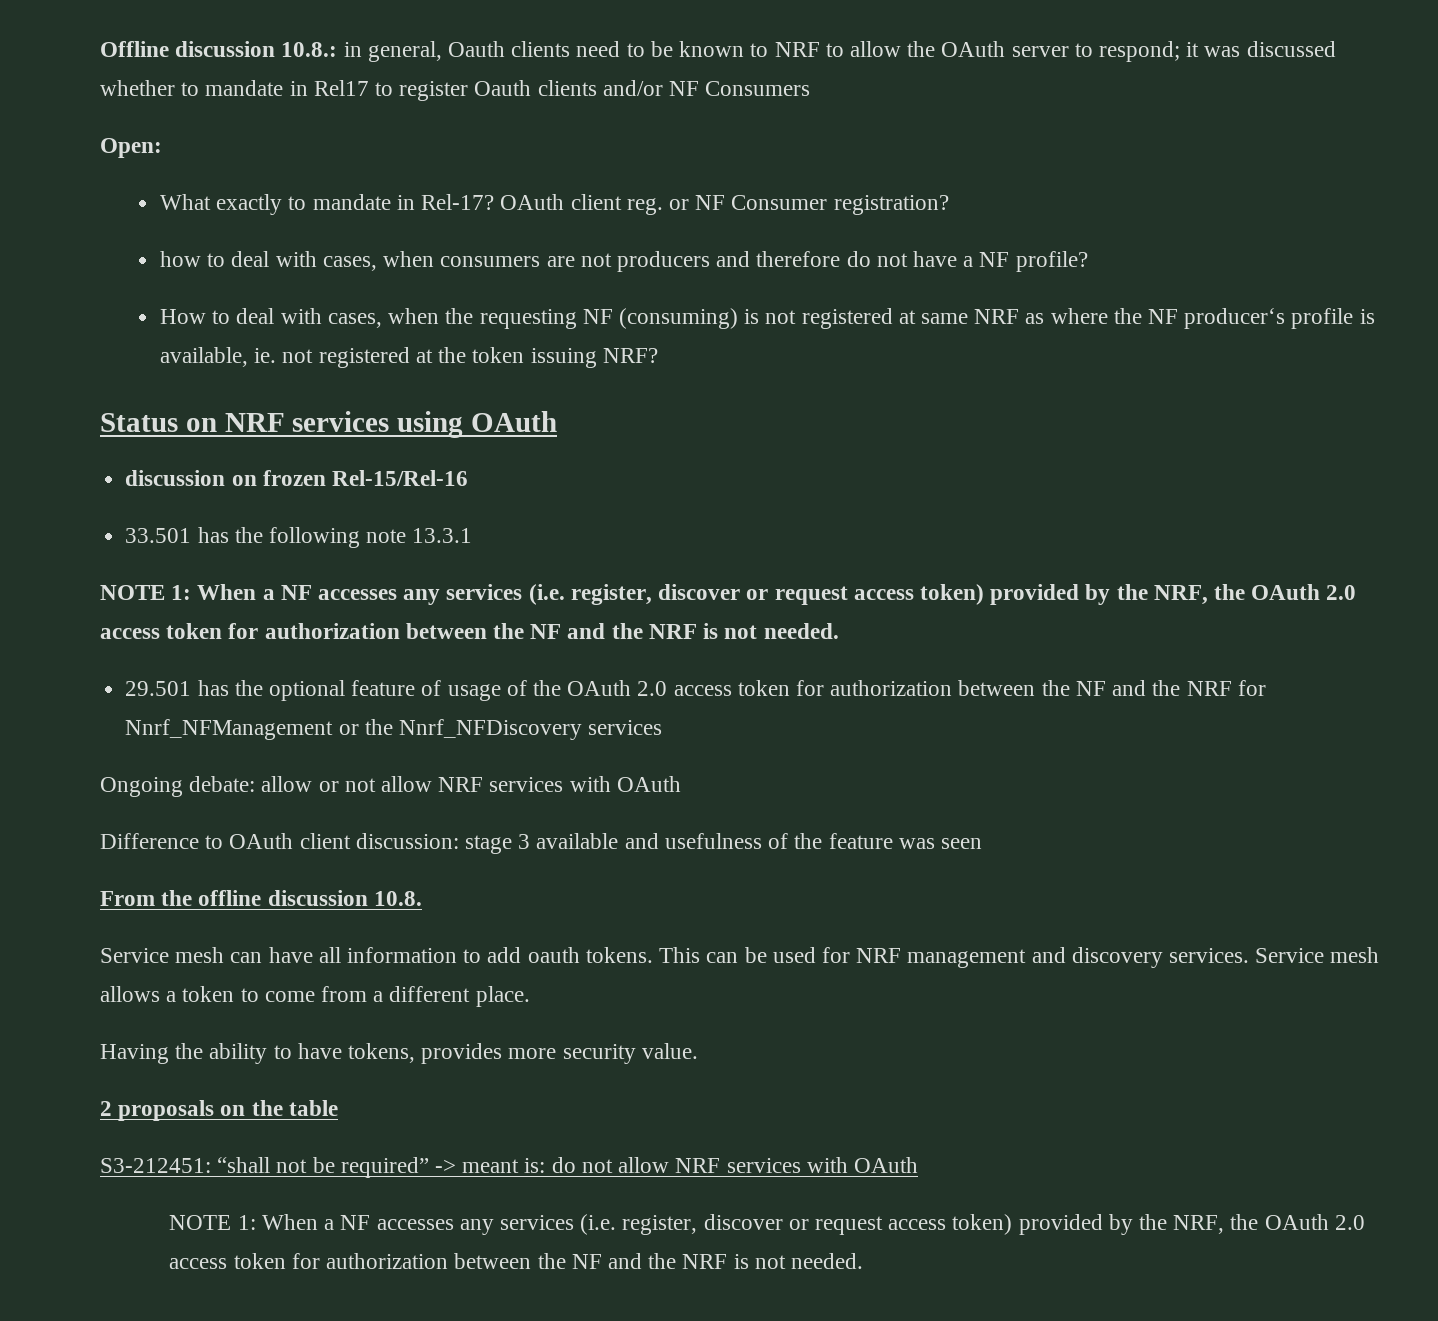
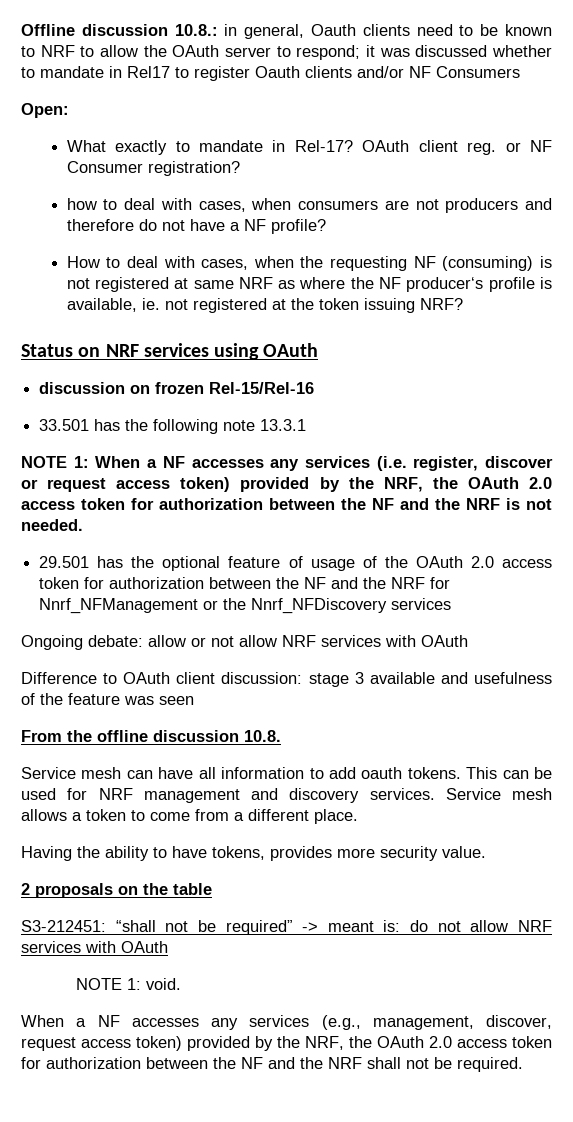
  S3-212451: “shall not be required” -> meant is: do not allow NRF services with OAuth
- NOTE 1: When a NF accesses any services (i.e. register, discover or request access token) provided by the NRF, the OAuth 2.0 access token for authorization between the NF and the NRF is not needed.
+ NOTE 1: void.
+ When a NF accesses any services (e.g., management, discover, request access token) provided by the NRF, the OAuth 2.0 access token for authorization between the NF and the NRF shall not be required.

